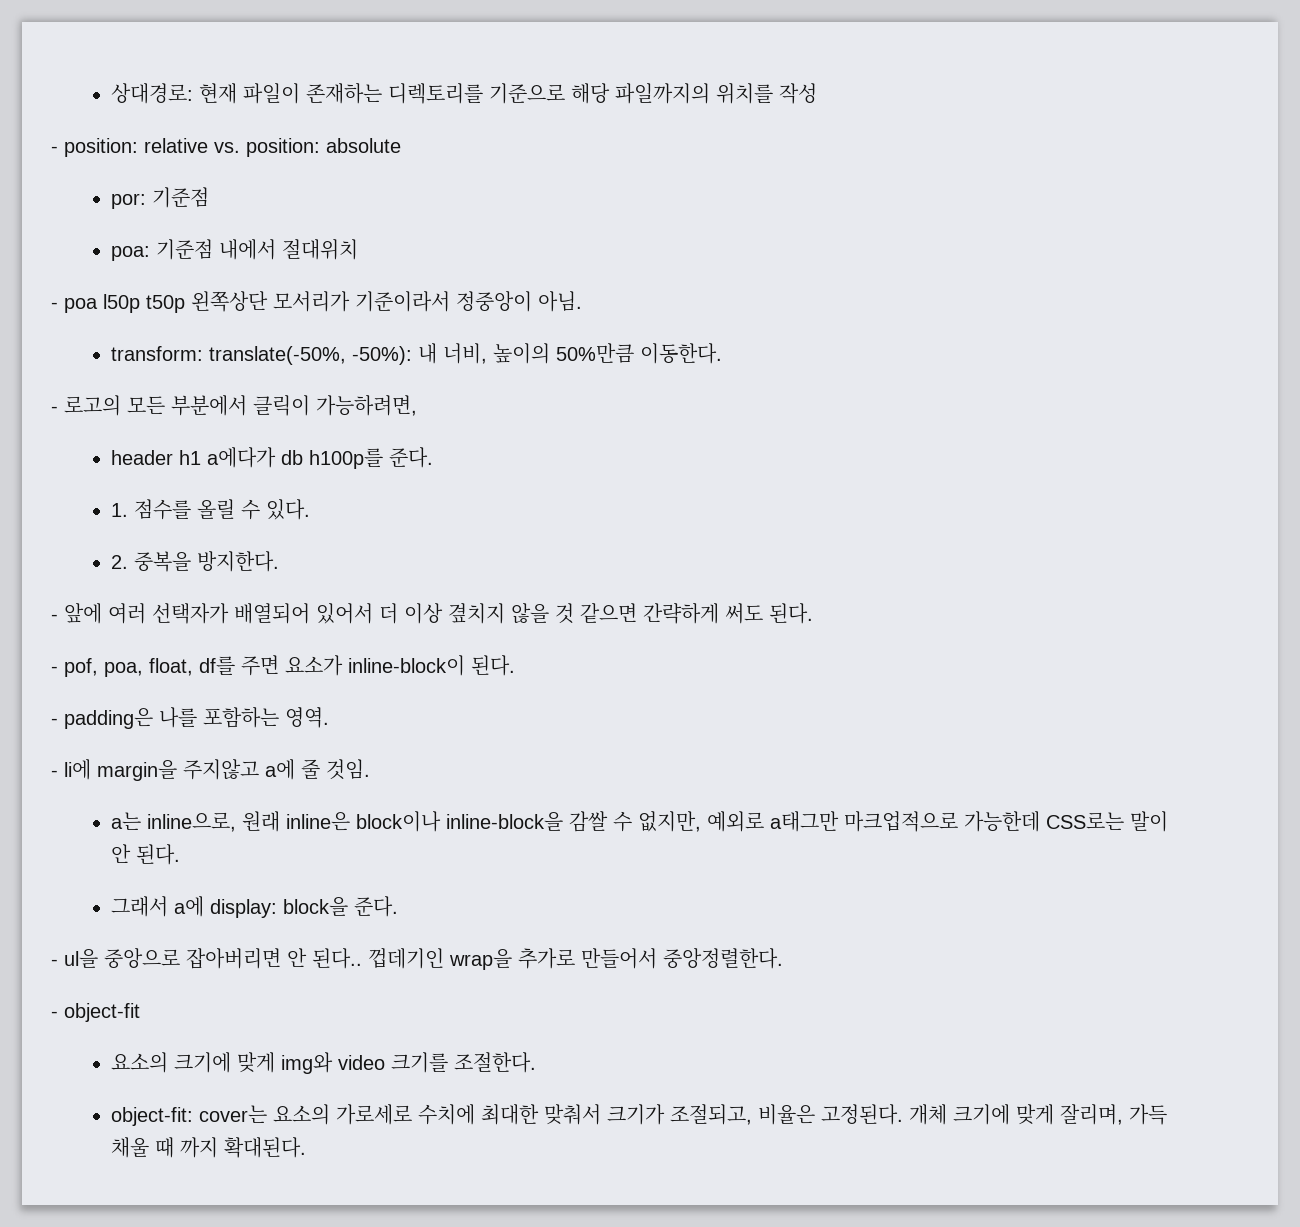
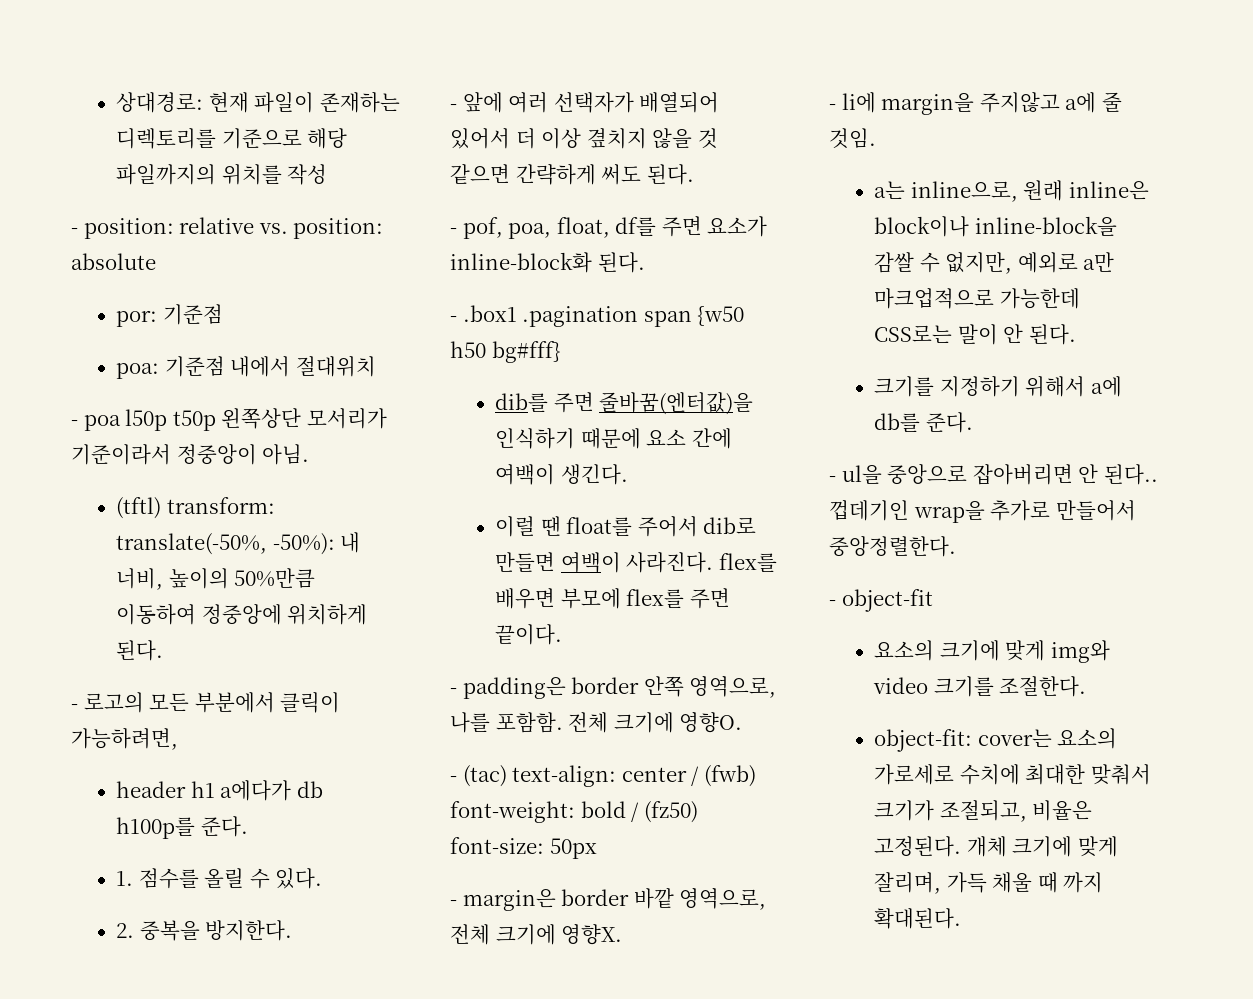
- transform: translate(-50%, -50%): 내 너비, 높이의 50%만큼 이동한다.
+ (tftl) transform: translate(-50%, -50%): 내 너비, 높이의 50%만큼 이동하여 정중앙에 위치하게 된다.
- - pof, poa, float, df를 주면 요소가 inline-block이 된다.
- - padding은 나를 포함하는 영역.
+ - pof, poa, float, df를 주면 요소가 inline-block화 된다.
+ - .box1 .pagination span {w50 h50 bg#fff}
+ dib를 주면 줄바꿈(엔터값)을 인식하기 때문에 요소 간에 여백이 생긴다.
+ 이럴 땐 float를 주어서 dib로 만들면 여백이 사라진다. flex를 배우면 부모에 flex를 주면 끝이다.
+ - padding은 border 안쪽 영역으로, 나를 포함함. 전체 크기에 영향O.
+ - (tac) text-align: center / (fwb) font-weight: bold / (fz50) font-size: 50px
+ - margin은 border 바깥 영역으로, 전체 크기에 영향X.
- a는 inline으로, 원래 inline은 block이나 inline-block을 감쌀 수 없지만, 예외로 a태그만 마크업적으로 가능한데 CSS로는 말이 안 된다.
+ a는 inline으로, 원래 inline은 block이나 inline-block을 감쌀 수 없지만, 예외로 a만 마크업적으로 가능한데 CSS로는 말이 안 된다.
- 그래서 a에 display: block을 준다.
+ 크기를 지정하기 위해서 a에 db를 준다.

